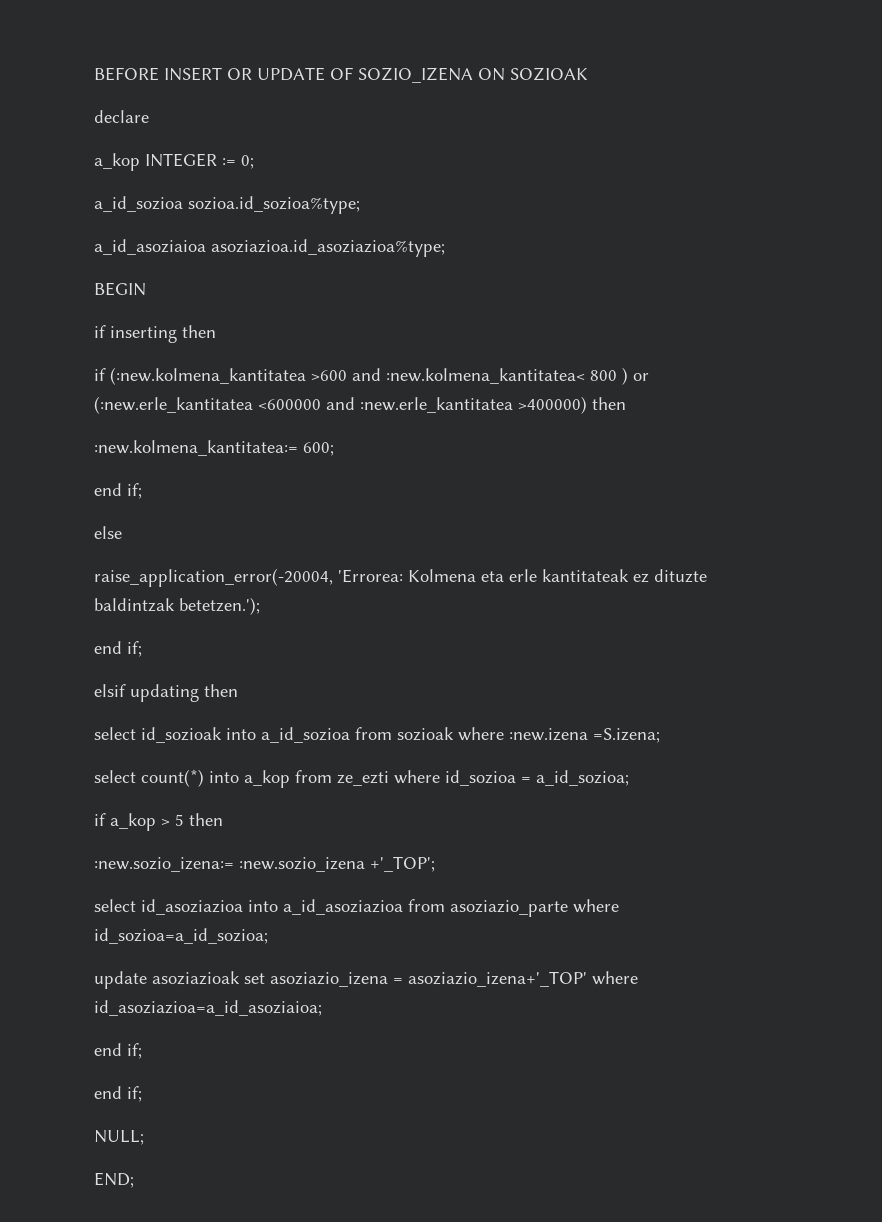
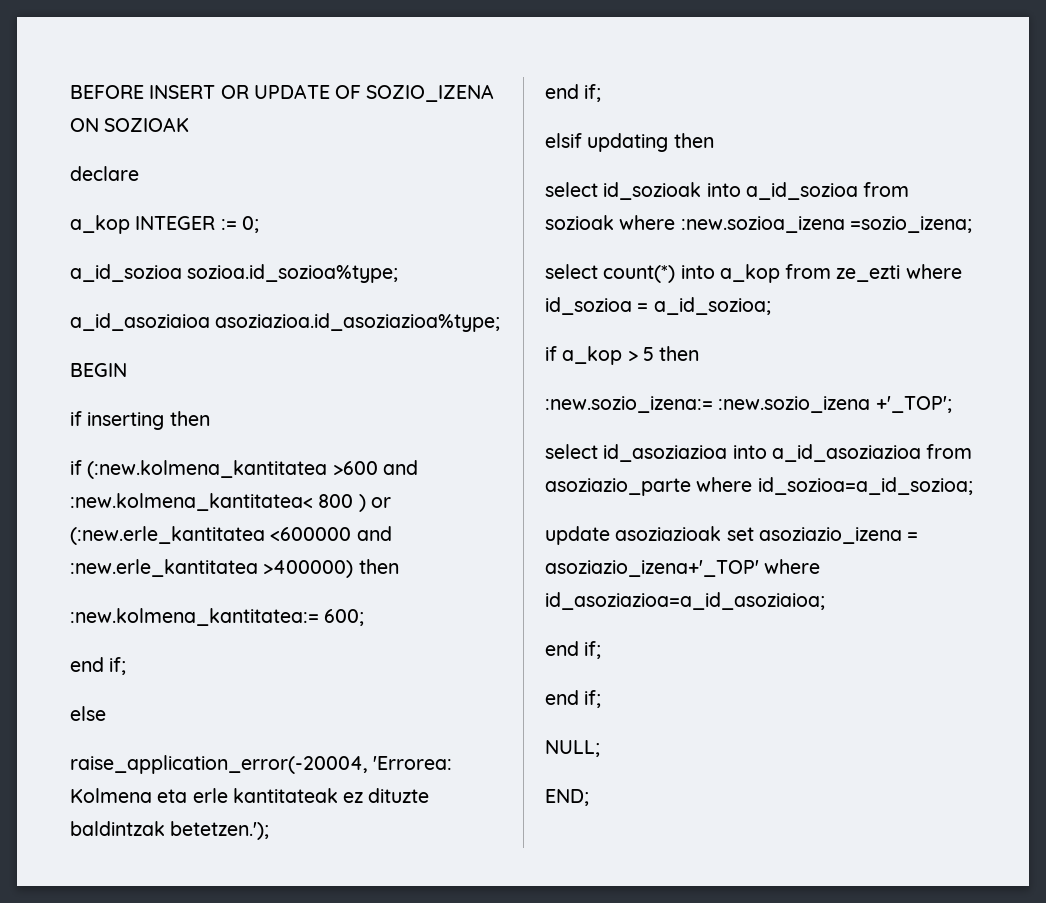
- select id_sozioak into a_id_sozioa from sozioak where :new.izena =S.izena;
+ select id_sozioak into a_id_sozioa from sozioak where :new.sozioa_izena =sozio_izena;

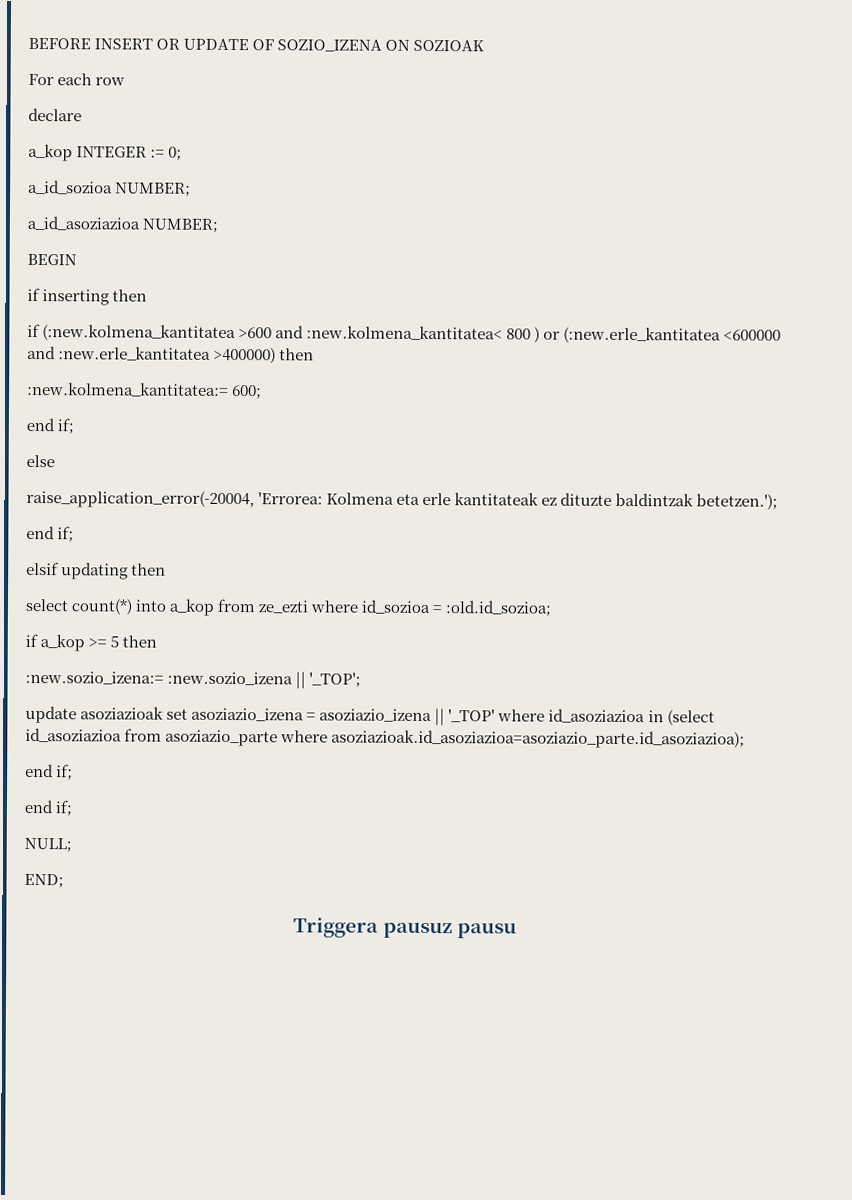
+ For each row
- a_id_sozioa sozioa.id_sozioa%type;
- a_id_asoziaioa asoziazioa.id_asoziazioa%type;
+ a_id_sozioa NUMBER;
+ a_id_asoziazioa NUMBER;
- select id_sozioak into a_id_sozioa from sozioak where :new.sozioa_izena =sozio_izena;
- select count(*) into a_kop from ze_ezti where id_sozioa = a_id_sozioa;
+ select count(*) into a_kop from ze_ezti where id_sozioa = :old.id_sozioa;
- if a_kop > 5 then
+ if a_kop >= 5 then
- :new.sozio_izena:= :new.sozio_izena +'_TOP';
- select id_asoziazioa into a_id_asoziazioa from asoziazio_parte where id_sozioa=a_id_sozioa;
+ :new.sozio_izena:= :new.sozio_izena || '_TOP';
- update asoziazioak set asoziazio_izena = asoziazio_izena+'_TOP' where id_asoziazioa=a_id_asoziaioa;
+ update asoziazioak set asoziazio_izena = asoziazio_izena || '_TOP' where id_asoziazioa in (select id_asoziazioa from asoziazio_parte where asoziazioak.id_asoziazioa=asoziazio_parte.id_asoziazioa);
+ Triggera pausuz pausu

